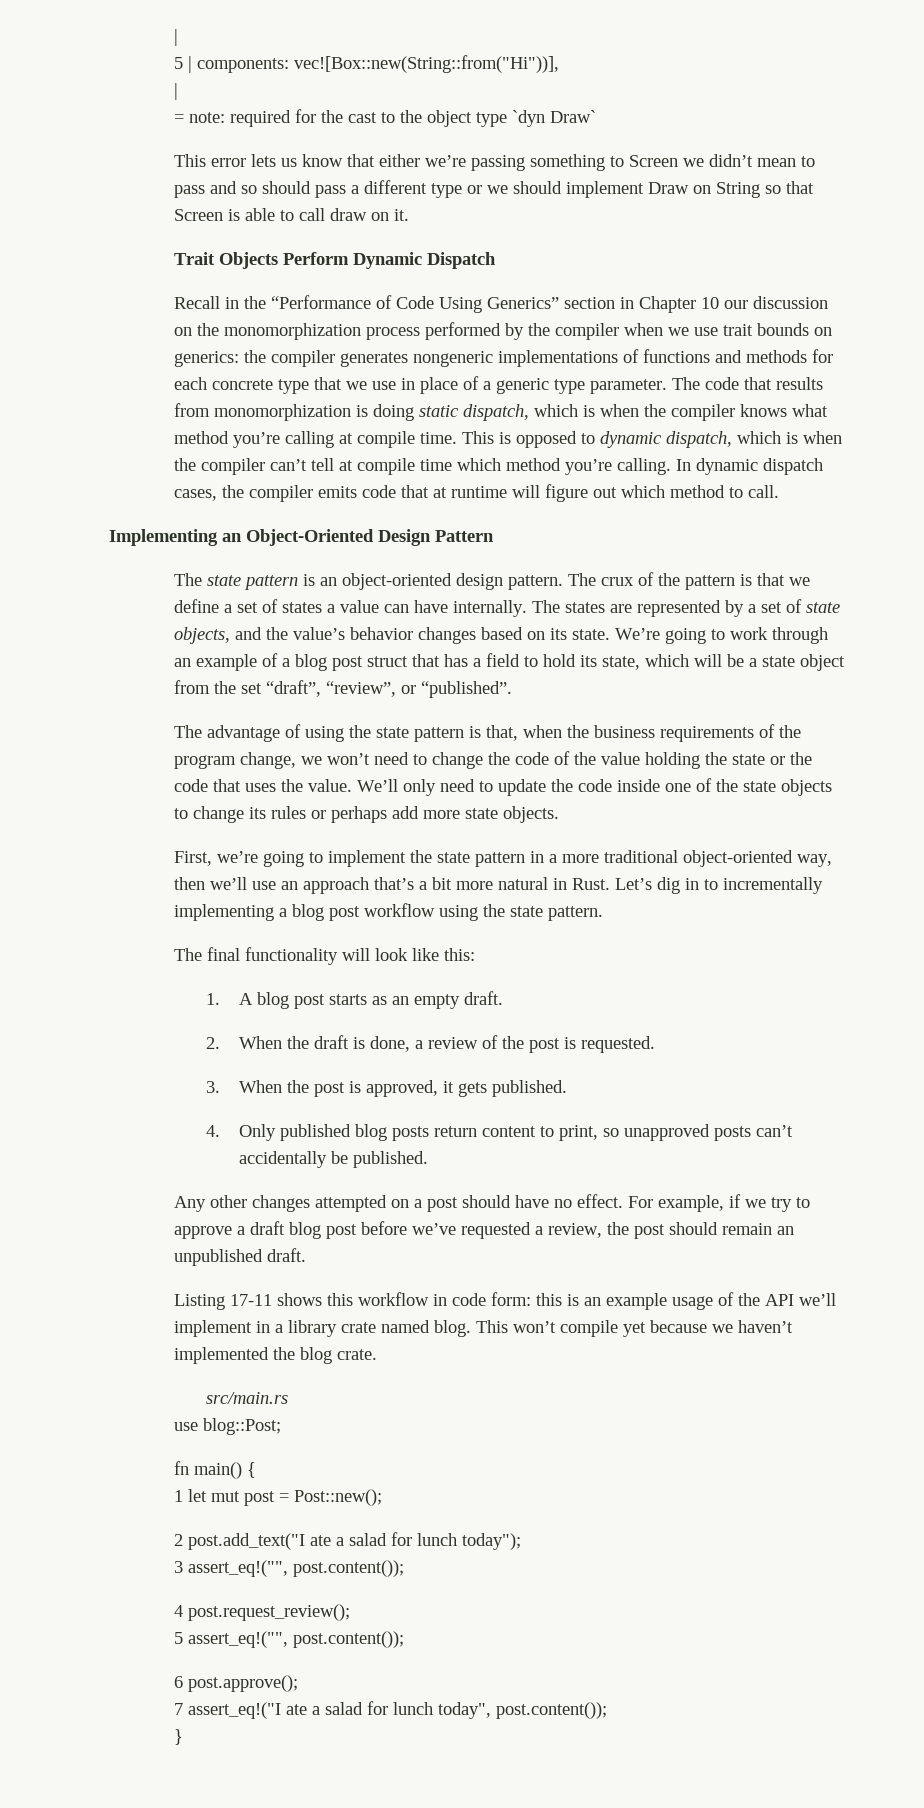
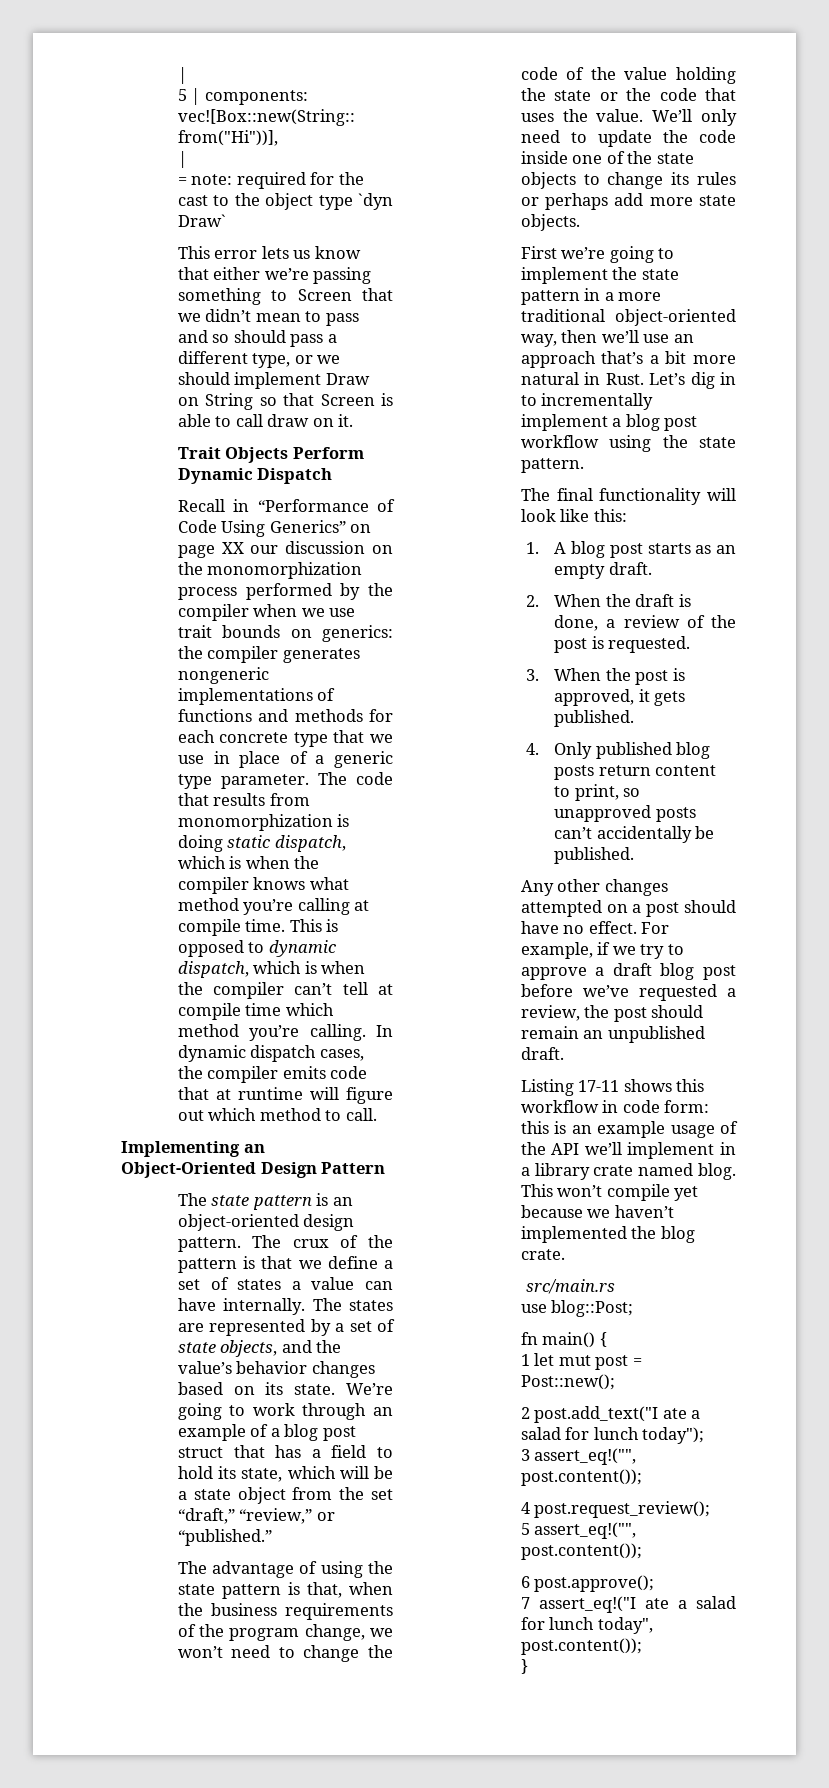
- This error lets us know that either we’re passing something to Screen we didn’t mean to pass and so should pass a different type or we should implement Draw on String so that Screen is able to call draw on it.
+ This error lets us know that either we’re passing something to Screen that we didn’t mean to pass and so should pass a different type, or we should implement Draw on String so that Screen is able to call draw on it.
- Recall in the “Performance of Code Using Generics” section in Chapter 10 our discussion on the monomorphization process performed by the compiler when we use trait bounds on generics: the compiler generates nongeneric implementations of functions and methods for each concrete type that we use in place of a generic type parameter.
+ Recall in “Performance of Code Using Generics” on page XX our discussion on the monomorphization process performed by the compiler when we use trait bounds on generics: the compiler generates nongeneric implementations of functions and methods for each concrete type that we use in place of a generic type parameter.
- We’re going to work through an example of a blog post struct that has a field to hold its state, which will be a state object from the set “draft”, “review”, or “published”.
+ We’re going to work through an example of a blog post struct that has a field to hold its state, which will be a state object from the set “draft,” “review,” or “published.”
- First, we’re going to implement the state pattern in a more traditional object-oriented way, then we’ll use an approach that’s a bit more natural in Rust.
+ First we’re going to implement the state pattern in a more traditional object-oriented way, then we’ll use an approach that’s a bit more natural in Rust.
- Let’s dig in to incrementally implementing a blog post workflow using the state pattern.
+ Let’s dig in to incrementally implement a blog post workflow using the state pattern.

